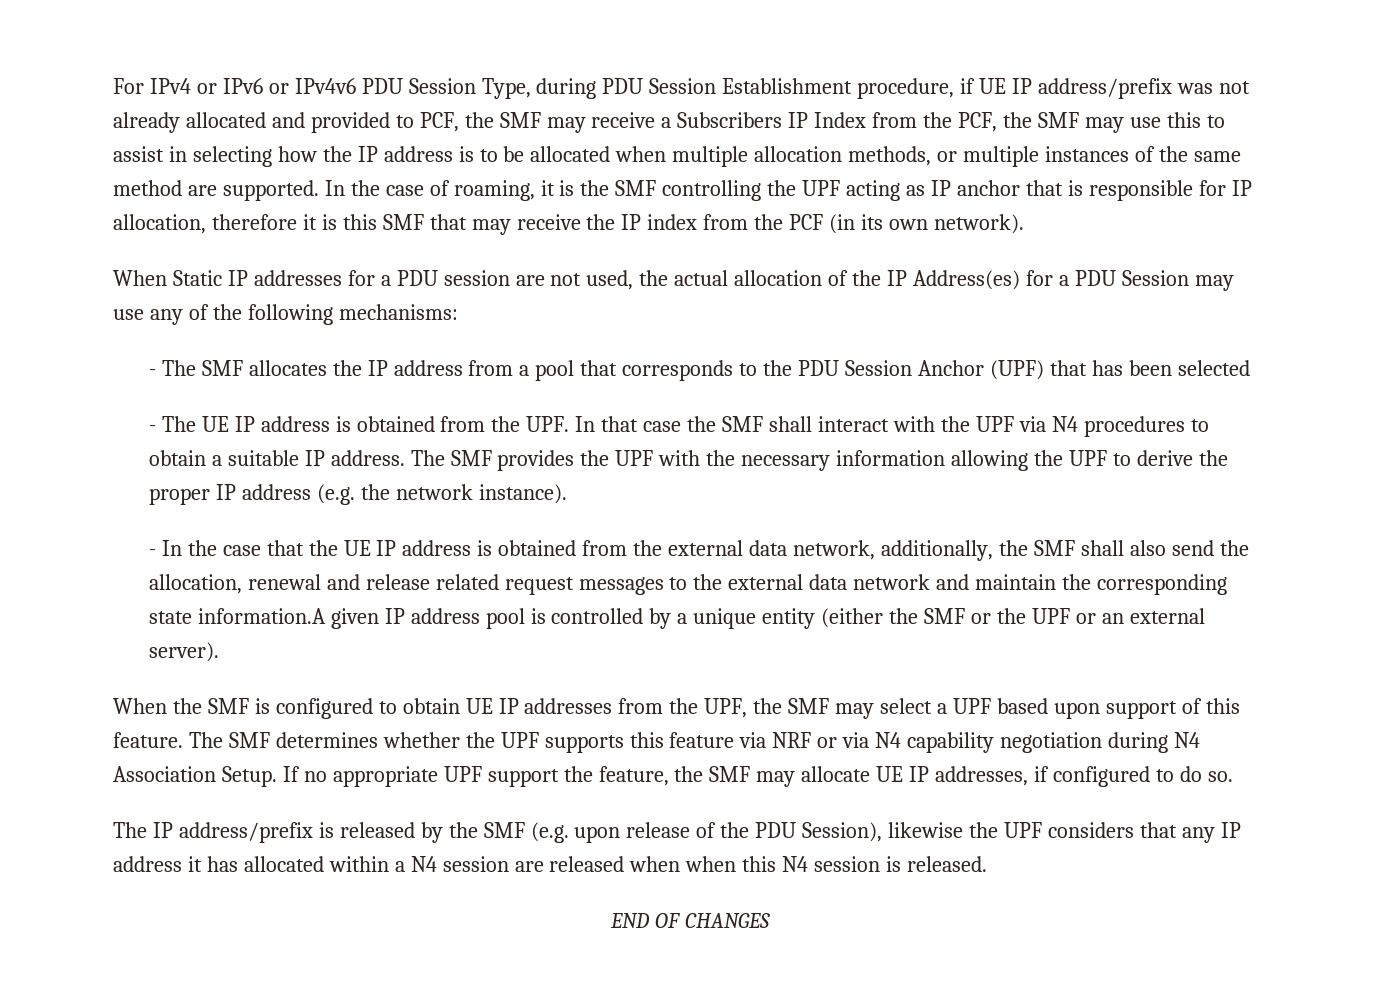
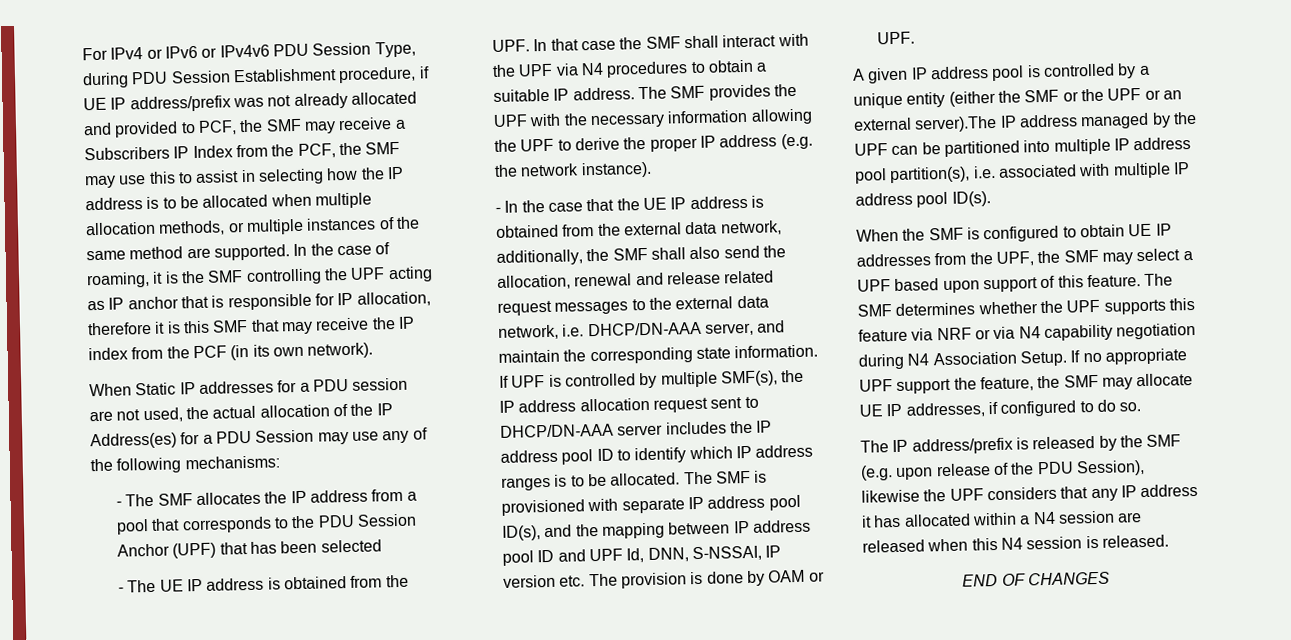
- - In the case that the UE IP address is obtained from the external data network, additionally, the SMF shall also send the allocation, renewal and release related request messages to the external data network and maintain the corresponding state information.A given IP address pool is controlled by a unique entity (either the SMF or the UPF or an external server).
+ - In the case that the UE IP address is obtained from the external data network, additionally, the SMF shall also send the allocation, renewal and release related request messages to the external data network, i.e. DHCP/DN-AAA server, and maintain the corresponding state information. If UPF is controlled by multiple SMF(s), the IP address allocation request sent to DHCP/DN-AAA server includes the IP address pool ID to identify which IP address ranges is to be allocated. The SMF is provisioned with separate IP address pool ID(s), and the mapping between IP address pool ID and UPF Id, DNN, S-NSSAI, IP version etc. The provision is done by OAM or UPF.
+ A given IP address pool is controlled by a unique entity (either the SMF or the UPF or an external server).The IP address managed by the UPF can be partitioned into multiple IP address pool partition(s), i.e. associated with multiple IP address pool ID(s).
- The IP address/prefix is released by the SMF (e.g. upon release of the PDU Session), likewise the UPF considers that any IP address it has allocated within a N4 session are released when when this N4 session is released.
+ The IP address/prefix is released by the SMF (e.g. upon release of the PDU Session), likewise the UPF considers that any IP address it has allocated within a N4 session are released when this N4 session is released.

